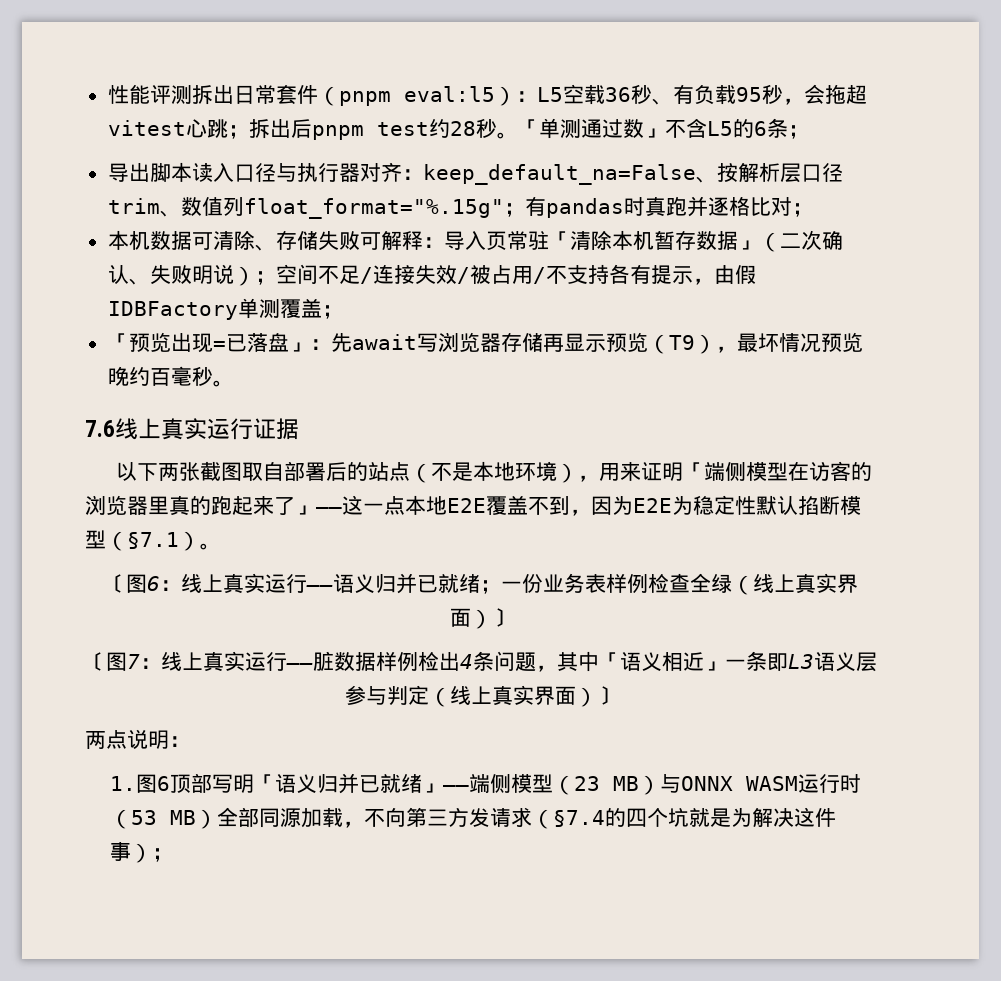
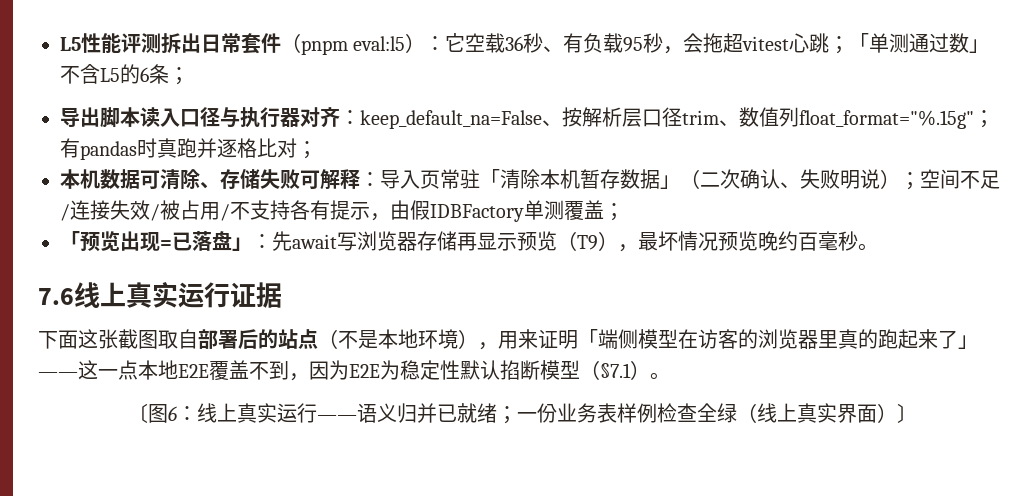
- 性能评测拆出日常套件（pnpm eval:l5）：L5空载36秒、有负载95秒，会拖超vitest心跳；拆出后pnpm test约28秒。「单测通过数」不含L5的6条；
+ L5性能评测拆出日常套件（pnpm eval:l5）：它空载36秒、有负载95秒，会拖超vitest心跳；「单测通过数」不含L5的6条；
- 以下两张截图取自部署后的站点（不是本地环境），用来证明「端侧模型在访客的浏览器里真的跑起来了」——这一点本地E2E覆盖不到，因为E2E为稳定性默认掐断模型（§7.1）。
+ 下面这张截图取自部署后的站点（不是本地环境），用来证明「端侧模型在访客的浏览器里真的跑起来了」——这一点本地E2E覆盖不到，因为E2E为稳定性默认掐断模型（§7.1）。
- 〔图7：线上真实运行——脏数据样例检出4条问题，其中「语义相近」一条即L3语义层参与判定（线上真实界面）〕
- 两点说明：
- 1.图6顶部写明「语义归并已就绪」——端侧模型（23 MB）与ONNX WASM运行时（53 MB）全部同源加载，不向第三方发请求（§7.4的四个坑就是为解决这件事）；

